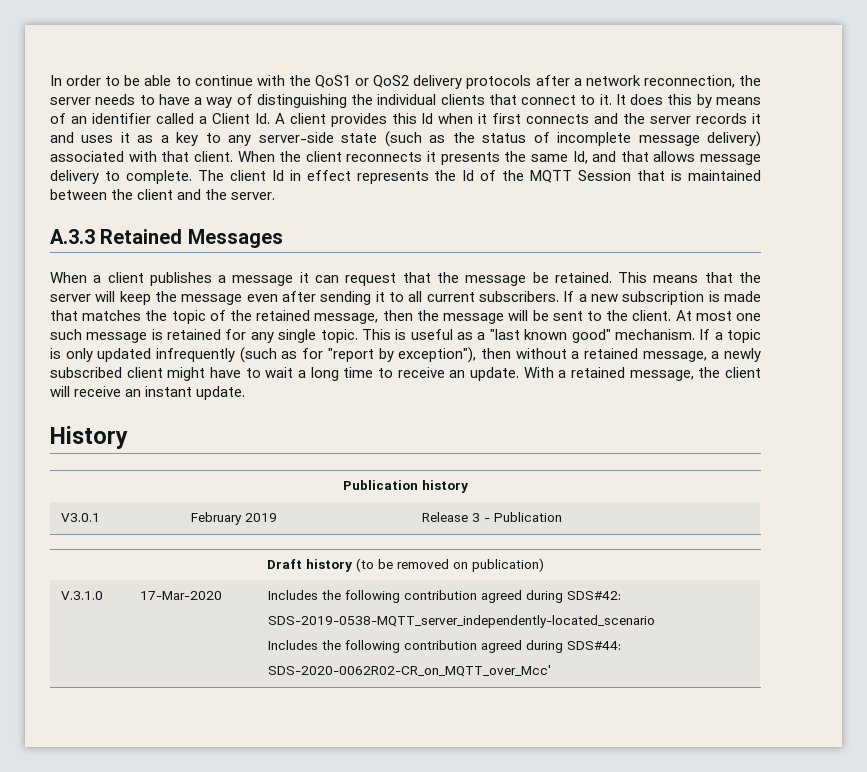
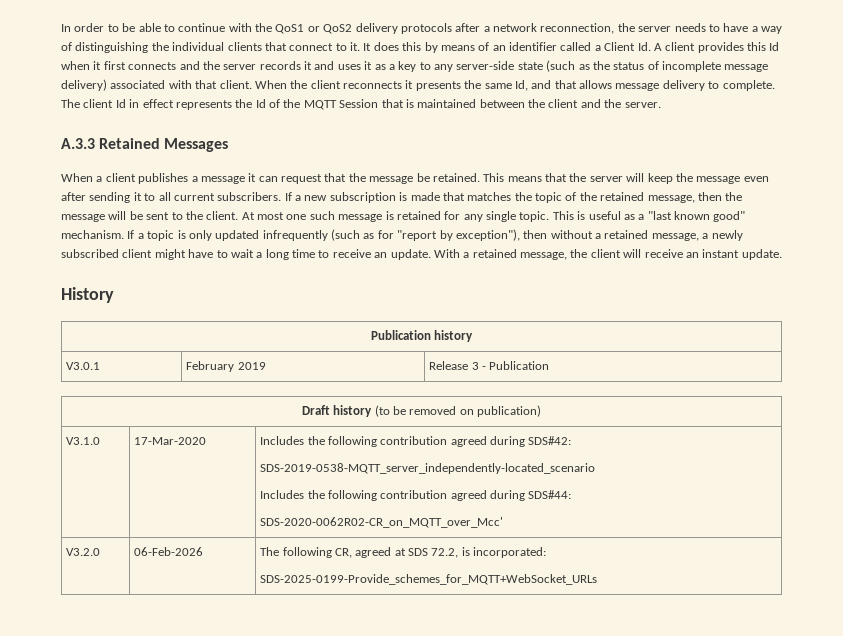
- V.3.1.0 | 17-Mar-2020 | Includes the following contribution agreed during SDS#42:
+ V3.1.0 | 17-Mar-2020 | Includes the following contribution agreed during SDS#42:
+ V3.2.0 | 06-Feb-2026 | The following CR, agreed at SDS 72.2, is incorporated:
+ SDS-2025-0199-Provide_schemes_for_MQTT+WebSocket_URLs

